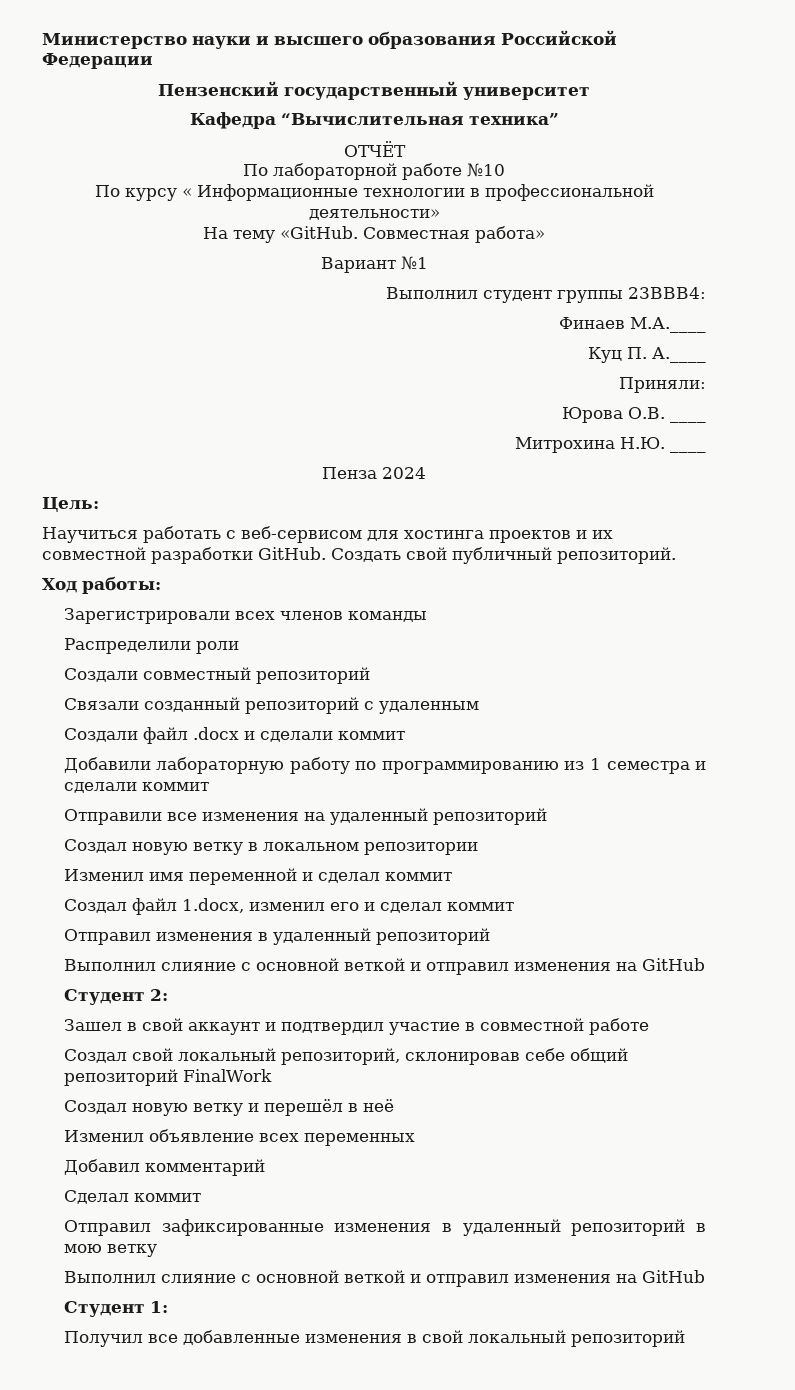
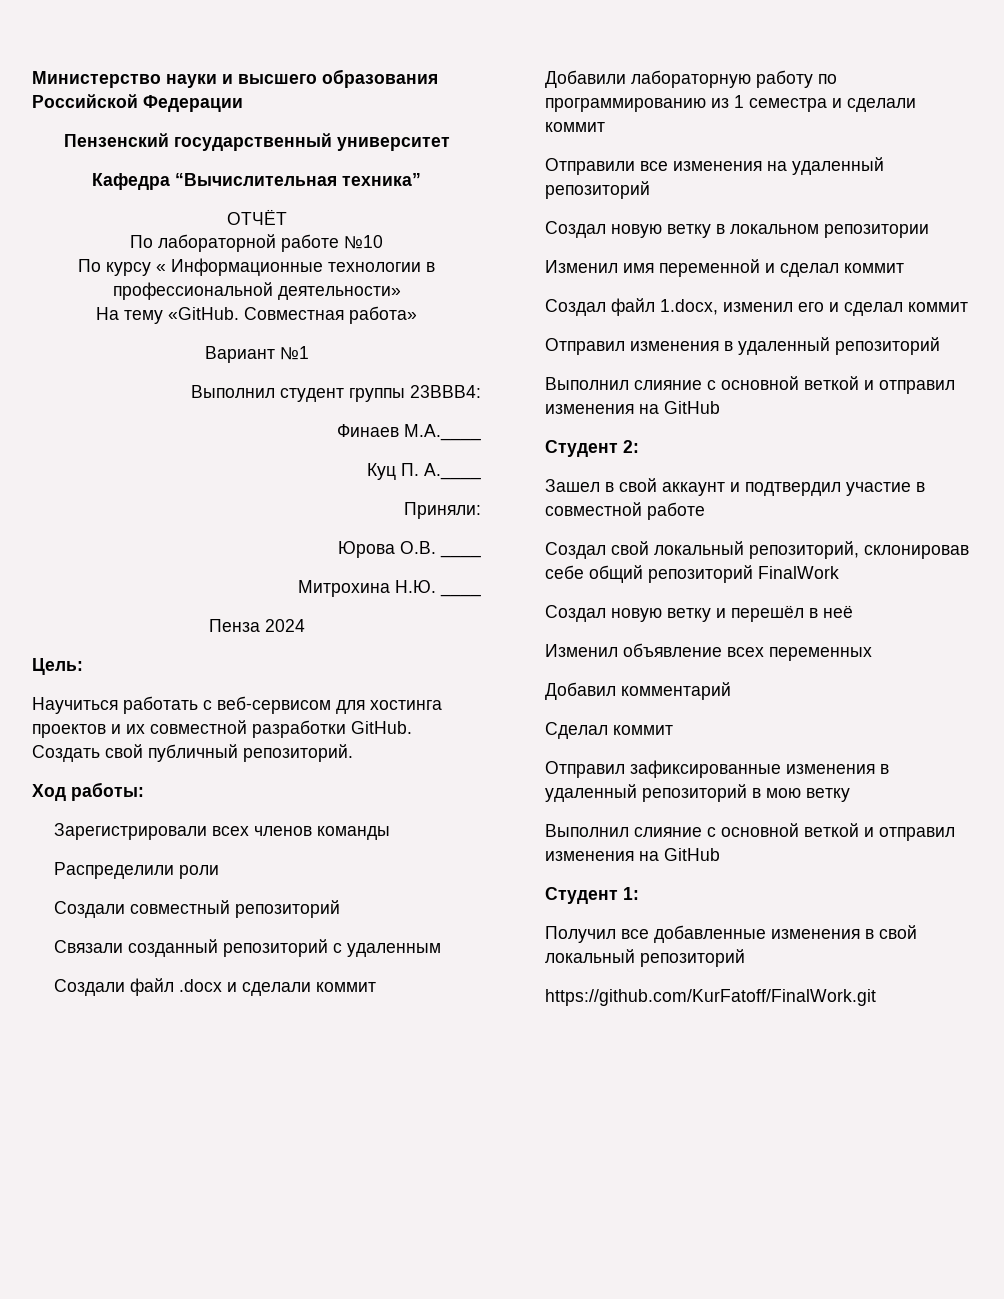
+ https://github.com/KurFatoff/FinalWork.git

